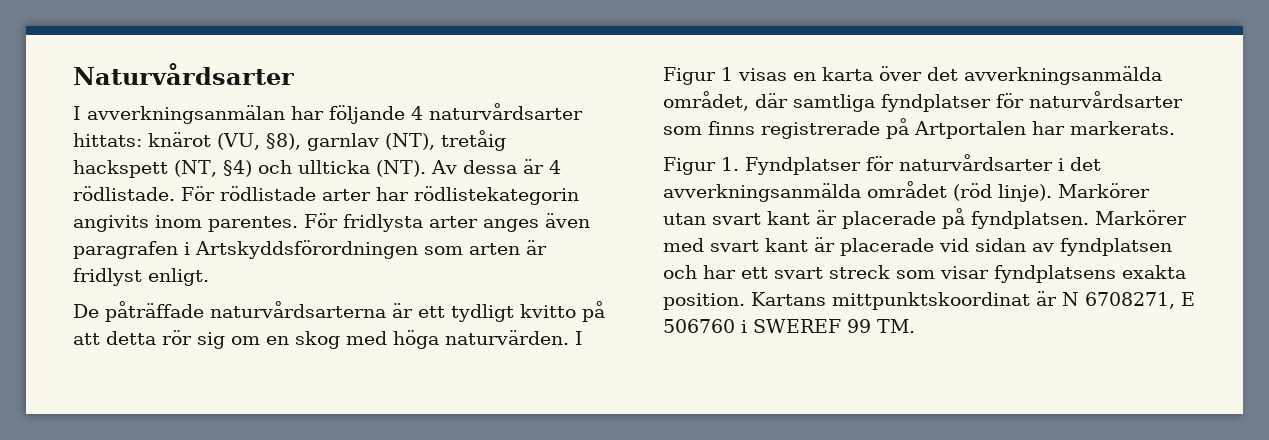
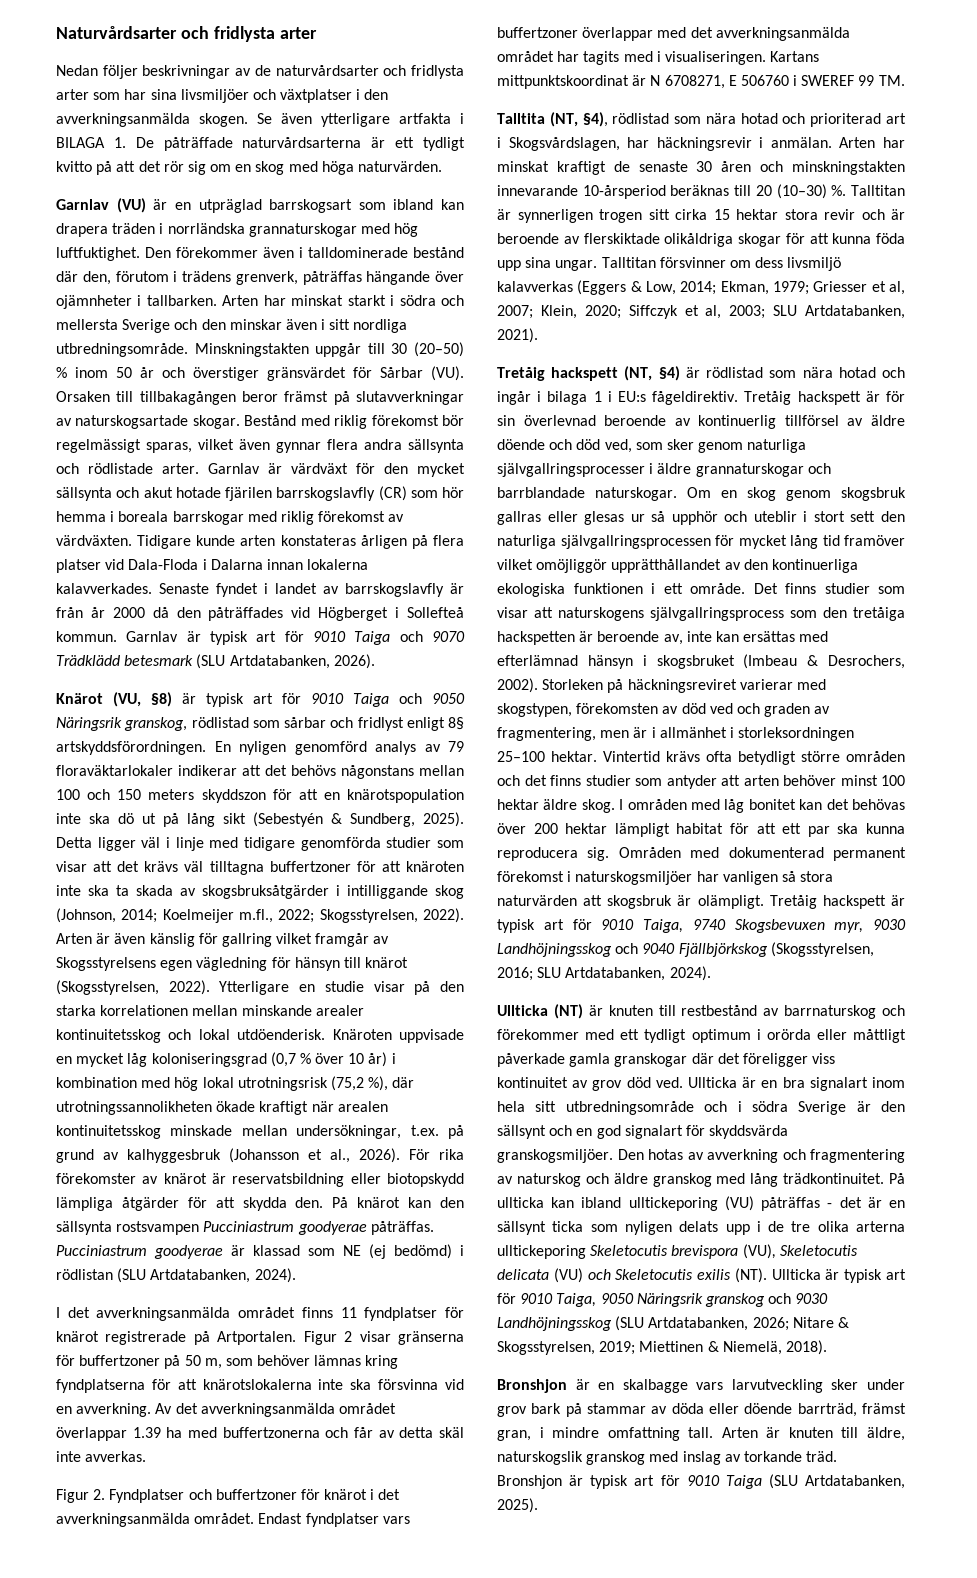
- Naturvårdsarter
- I avverkningsanmälan har följande 4 naturvårdsarter hittats: knärot (VU, §8), garnlav (NT), tretåig hackspett (NT, §4) och ullticka (NT). Av dessa är 4 rödlistade. För rödlistade arter har rödlistekategorin angivits inom parentes. För fridlysta arter anges även paragrafen i Artskyddsförordningen som arten är fridlyst enligt.
- De påträffade naturvårdsarterna är ett tydligt kvitto på att detta rör sig om en skog med höga naturvärden. I Figur 1 visas en karta över det avverkningsanmälda området, där samtliga fyndplatser för naturvårdsarter som finns registrerade på Artportalen har markerats.
- Figur 1. Fyndplatser för naturvårdsarter i det avverkningsanmälda området (röd linje). Markörer utan svart kant är placerade på fyndplatsen. Markörer med svart kant är placerade vid sidan av fyndplatsen och har ett svart streck som visar fyndplatsens exakta position.
+ Naturvårdsarter och fridlysta arter
+ Nedan följer beskrivningar av de naturvårdsarter och fridlysta arter som har sina livsmiljöer och växtplatser i den avverkningsanmälda skogen. Se även ytterligare artfakta i BILAGA 1. De påträffade naturvårdsarterna är ett tydligt kvitto på att det rör sig om en skog med höga naturvärden.
+ Garnlav (VU) är en utpräglad barrskogsart som ibland kan drapera träden i norrländska grannaturskogar med hög luftfuktighet. Den förekommer även i talldominerade bestånd där den, förutom i trädens grenverk, påträffas hängande över ojämnheter i tallbarken. Arten har minskat starkt i södra och mellersta Sverige och den minskar även i sitt nordliga utbredningsområde. Minskningstakten uppgår till 30 (20–50) % inom 50 år och överstiger gränsvärdet för Sårbar (VU). Orsaken till tillbakagången beror främst på slutavverkningar av naturskogsartade skogar. Bestånd med riklig förekomst bör regelmässigt sparas, vilket även gynnar flera andra sällsynta och rödlistade arter. Garnlav är värdväxt för den mycket sällsynta och akut hotade fjärilen barrskogslavfly (CR) som hör hemma i boreala barrskogar med riklig förekomst av värdväxten. Tidigare kunde arten konstateras årligen på flera platser vid Dala-Floda i Dalarna innan lokalerna kalavverkades. Senaste fyndet i landet av barrskogslavfly är från år 2000 då den påträffades vid Högberget i Sollefteå kommun. Garnlav är typisk art för 9010 Taiga och 9070 Trädklädd betesmark (SLU Artdatabanken, 2026).
+ Knärot (VU, §8) är typisk art för 9010 Taiga och 9050 Näringsrik granskog, rödlistad som sårbar och fridlyst enligt 8§ artskyddsförordningen. En nyligen genomförd analys av 79 floraväktarlokaler indikerar att det behövs någonstans mellan 100 och 150 meters skyddszon för att en knärotspopulation inte ska dö ut på lång sikt (Sebestyén & Sundberg, 2025). Detta ligger väl i linje med tidigare genomförda studier som visar att det krävs väl tilltagna buffertzoner för att knäroten inte ska ta skada av skogsbruksåtgärder i intilliggande skog (Johnson, 2014; Koelmeijer m.fl., 2022; Skogsstyrelsen, 2022). Arten är även känslig för gallring vilket framgår av Skogsstyrelsens egen vägledning för hänsyn till knärot (Skogsstyrelsen, 2022). Ytterligare en studie visar på den starka korrelationen mellan minskande arealer kontinuitetsskog och lokal utdöenderisk. Knäroten uppvisade en mycket låg koloniseringsgrad (0,7 % över 10 år) i kombination med hög lokal utrotningsrisk (75,2 %), där utrotningssannolikheten ökade kraftigt när arealen kontinuitetsskog minskade mellan undersökningar, t.ex. på grund av kalhyggesbruk (Johansson et al., 2026). För rika förekomster av knärot är reservatsbildning eller biotopskydd lämpliga åtgärder för att skydda den. På knärot kan den sällsynta rostsvampen Pucciniastrum goodyerae påträffas. Pucciniastrum goodyerae är klassad som NE (ej bedömd) i rödlistan (SLU Artdatabanken, 2024).
+ I det avverkningsanmälda området finns 11 fyndplatser för knärot registrerade på Artportalen. Figur 2 visar gränserna för buffertzoner på 50 m, som behöver lämnas kring fyndplatserna för att knärotslokalerna inte ska försvinna vid en avverkning. Av det avverkningsanmälda området överlappar 1.39 ha med buffertzonerna och får av detta skäl inte avverkas.
+ Figur 2. Fyndplatser och buffertzoner för knärot i det avverkningsanmälda området. Endast fyndplatser vars buffertzoner överlappar med det avverkningsanmälda området har tagits med i visualiseringen.
+ Talltita (NT, §4), rödlistad som nära hotad och prioriterad art i Skogsvårdslagen, har häckningsrevir i anmälan. Arten har minskat kraftigt de senaste 30 åren och minskningstakten innevarande 10-årsperiod beräknas till 20 (10–30) %. Talltitan är synnerligen trogen sitt cirka 15 hektar stora revir och är beroende av flerskiktade olikåldriga skogar för att kunna föda upp sina ungar. Talltitan försvinner om dess livsmiljö kalavverkas (Eggers & Low, 2014; Ekman, 1979; Griesser et al, 2007; Klein, 2020; Siffczyk et al, 2003; SLU Artdatabanken, 2021).
+ Tretåig hackspett (NT, §4) är rödlistad som nära hotad och ingår i bilaga 1 i EU:s fågeldirektiv. Tretåig hackspett är för sin överlevnad beroende av kontinuerlig tillförsel av äldre döende och död ved, som sker genom naturliga självgallringsprocesser i äldre grannaturskogar och barrblandade naturskogar. Om en skog genom skogsbruk gallras eller glesas ur så upphör och uteblir i stort sett den naturliga självgallringsprocessen för mycket lång tid framöver vilket omöjliggör upprätthållandet av den kontinuerliga ekologiska funktionen i ett område. Det finns studier som visar att naturskogens självgallringsprocess som den tretåiga hackspetten är beroende av, inte kan ersättas med efterlämnad hänsyn i skogsbruket (Imbeau & Desrochers, 2002). Storleken på häckningsreviret varierar med skogstypen, förekomsten av död ved och graden av fragmentering, men är i allmänhet i storleksordningen 25–100 hektar. Vintertid krävs ofta betydligt större områden och det finns studier som antyder att arten behöver minst 100 hektar äldre skog. I områden med låg bonitet kan det behövas över 200 hektar lämpligt habitat för att ett par ska kunna reproducera sig. Områden med dokumenterad permanent förekomst i naturskogsmiljöer har vanligen så stora naturvärden att skogsbruk är olämpligt. Tretåig hackspett är typisk art för 9010 Taiga, 9740 Skogsbevuxen myr, 9030 Landhöjningsskog och 9040 Fjällbjörkskog (Skogsstyrelsen, 2016; SLU Artdatabanken, 2024).
+ Ullticka (NT) är knuten till restbestånd av barrnaturskog och förekommer med ett tydligt optimum i orörda eller måttligt påverkade gamla granskogar där det föreligger viss kontinuitet av grov död ved. Ullticka är en bra signalart inom hela sitt utbredningsområde och i södra Sverige är den sällsynt och en god signalart för skyddsvärda granskogsmiljöer. Den hotas av avverkning och fragmentering av naturskog och äldre granskog med lång trädkontinuitet. På ullticka kan ibland ulltickeporing (VU) påträffas - det är en sällsynt ticka som nyligen delats upp i de tre olika arterna ulltickeporing Skeletocutis brevispora (VU), Skeletocutis delicata (VU) och Skeletocutis exilis (NT). Ullticka är typisk art för 9010 Taiga, 9050 Näringsrik granskog och 9030 Landhöjningsskog (SLU Artdatabanken, 2026; Nitare & Skogsstyrelsen, 2019; Miettinen & Niemelä, 2018).
+ Bronshjon är en skalbagge vars larvutveckling sker under grov bark på stammar av döda eller döende barrträd, främst gran, i mindre omfattning tall. Arten är knuten till äldre, naturskogslik granskog med inslag av torkande träd. Bronshjon är typisk art för 9010 Taiga (SLU Artdatabanken, 2025).

